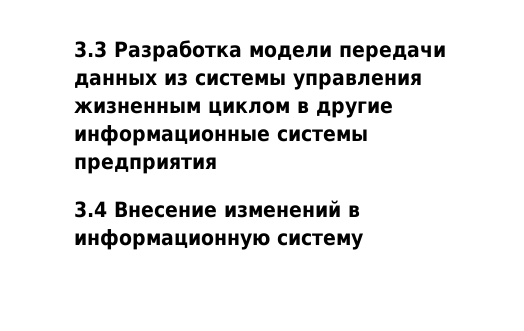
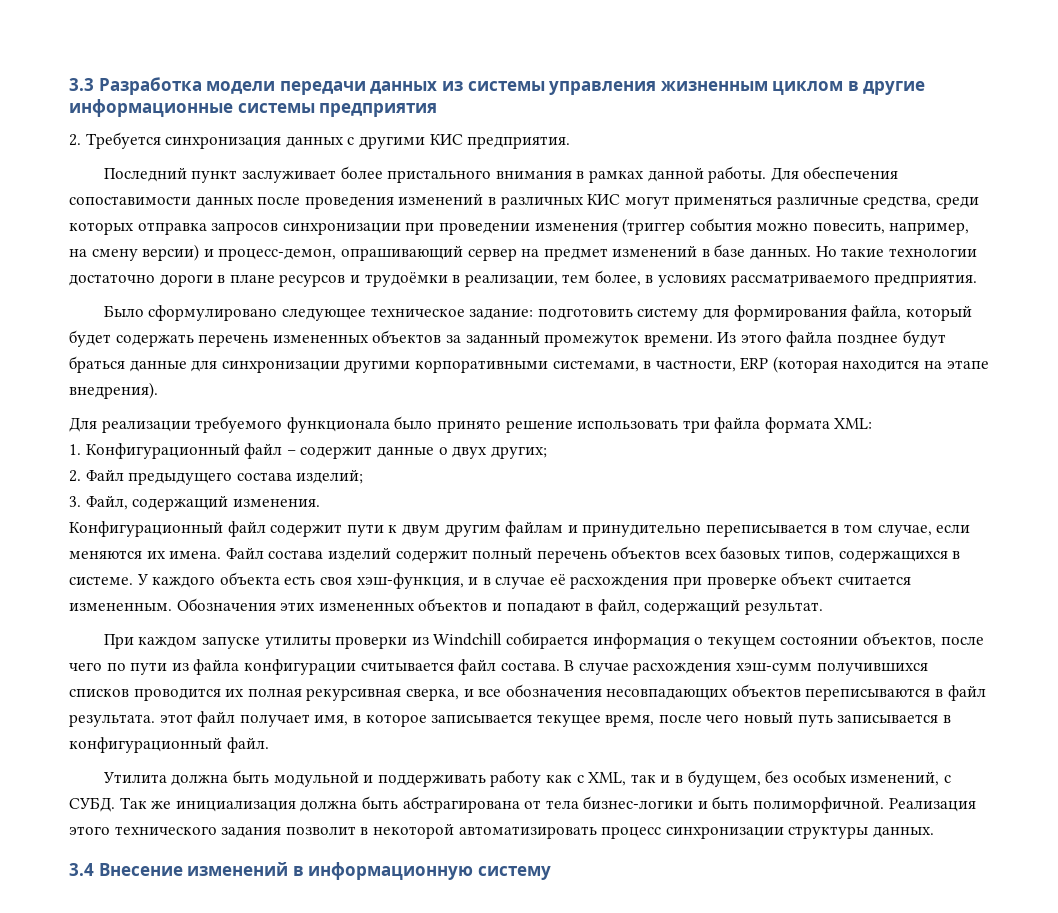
+ 2. Требуется синхронизация данных с другими КИС предприятия.
+ Последний пункт заслуживает более пристального внимания в рамках данной работы. Для обеспечения сопоставимости данных после проведения изменений в различных КИС могут применяться различные средства, среди которых отправка запросов синхронизации при проведении изменения (триггер события можно повесить, например, на смену версии) и процесс-демон, опрашивающий сервер на предмет изменений в базе данных. Но такие технологии достаточно дороги в плане ресурсов и трудоёмки в реализации, тем более, в условиях рассматриваемого предприятия.
+ Было сформулировано следующее техническое задание: подготовить систему для формирования файла, который будет содержать перечень измененных объектов за заданный промежуток времени. Из этого файла позднее будут браться данные для синхронизации другими корпоративными системами, в частности, ERP (которая находится на этапе внедрения).
+ Для реализации требуемого функционала было принято решение использовать три файла формата XML:
+ 1. Конфигурационный файл – содержит данные о двух других;
+ 2. Файл предыдущего состава изделий;
+ 3. Файл, содержащий изменения.
+ Конфигурационный файл содержит пути к двум другим файлам и принудительно переписывается в том случае, если меняются их имена. Файл состава изделий содержит полный перечень объектов всех базовых типов, содержащихся в системе. У каждого объекта есть своя хэш-функция, и в случае её расхождения при проверке объект считается измененным. Обозначения этих измененных объектов и попадают в файл, содержащий результат.
+ При каждом запуске утилиты проверки из Windchill собирается информация о текущем состоянии объектов, после чего по пути из файла конфигурации считывается файл состава. В случае расхождения хэш-сумм получившихся списков проводится их полная рекурсивная сверка, и все обозначения несовпадающих объектов переписываются в файл результата. этот файл получает имя, в которое записывается текущее время, после чего новый путь записывается в конфигурационный файл.
+ Утилита должна быть модульной и поддерживать работу как с XML, так и в будущем, без особых изменений, с СУБД. Так же инициализация должна быть абстрагирована от тела бизнес-логики и быть полиморфичной. Реализация этого технического задания позволит в некоторой автоматизировать процесс синхронизации структуры данных.

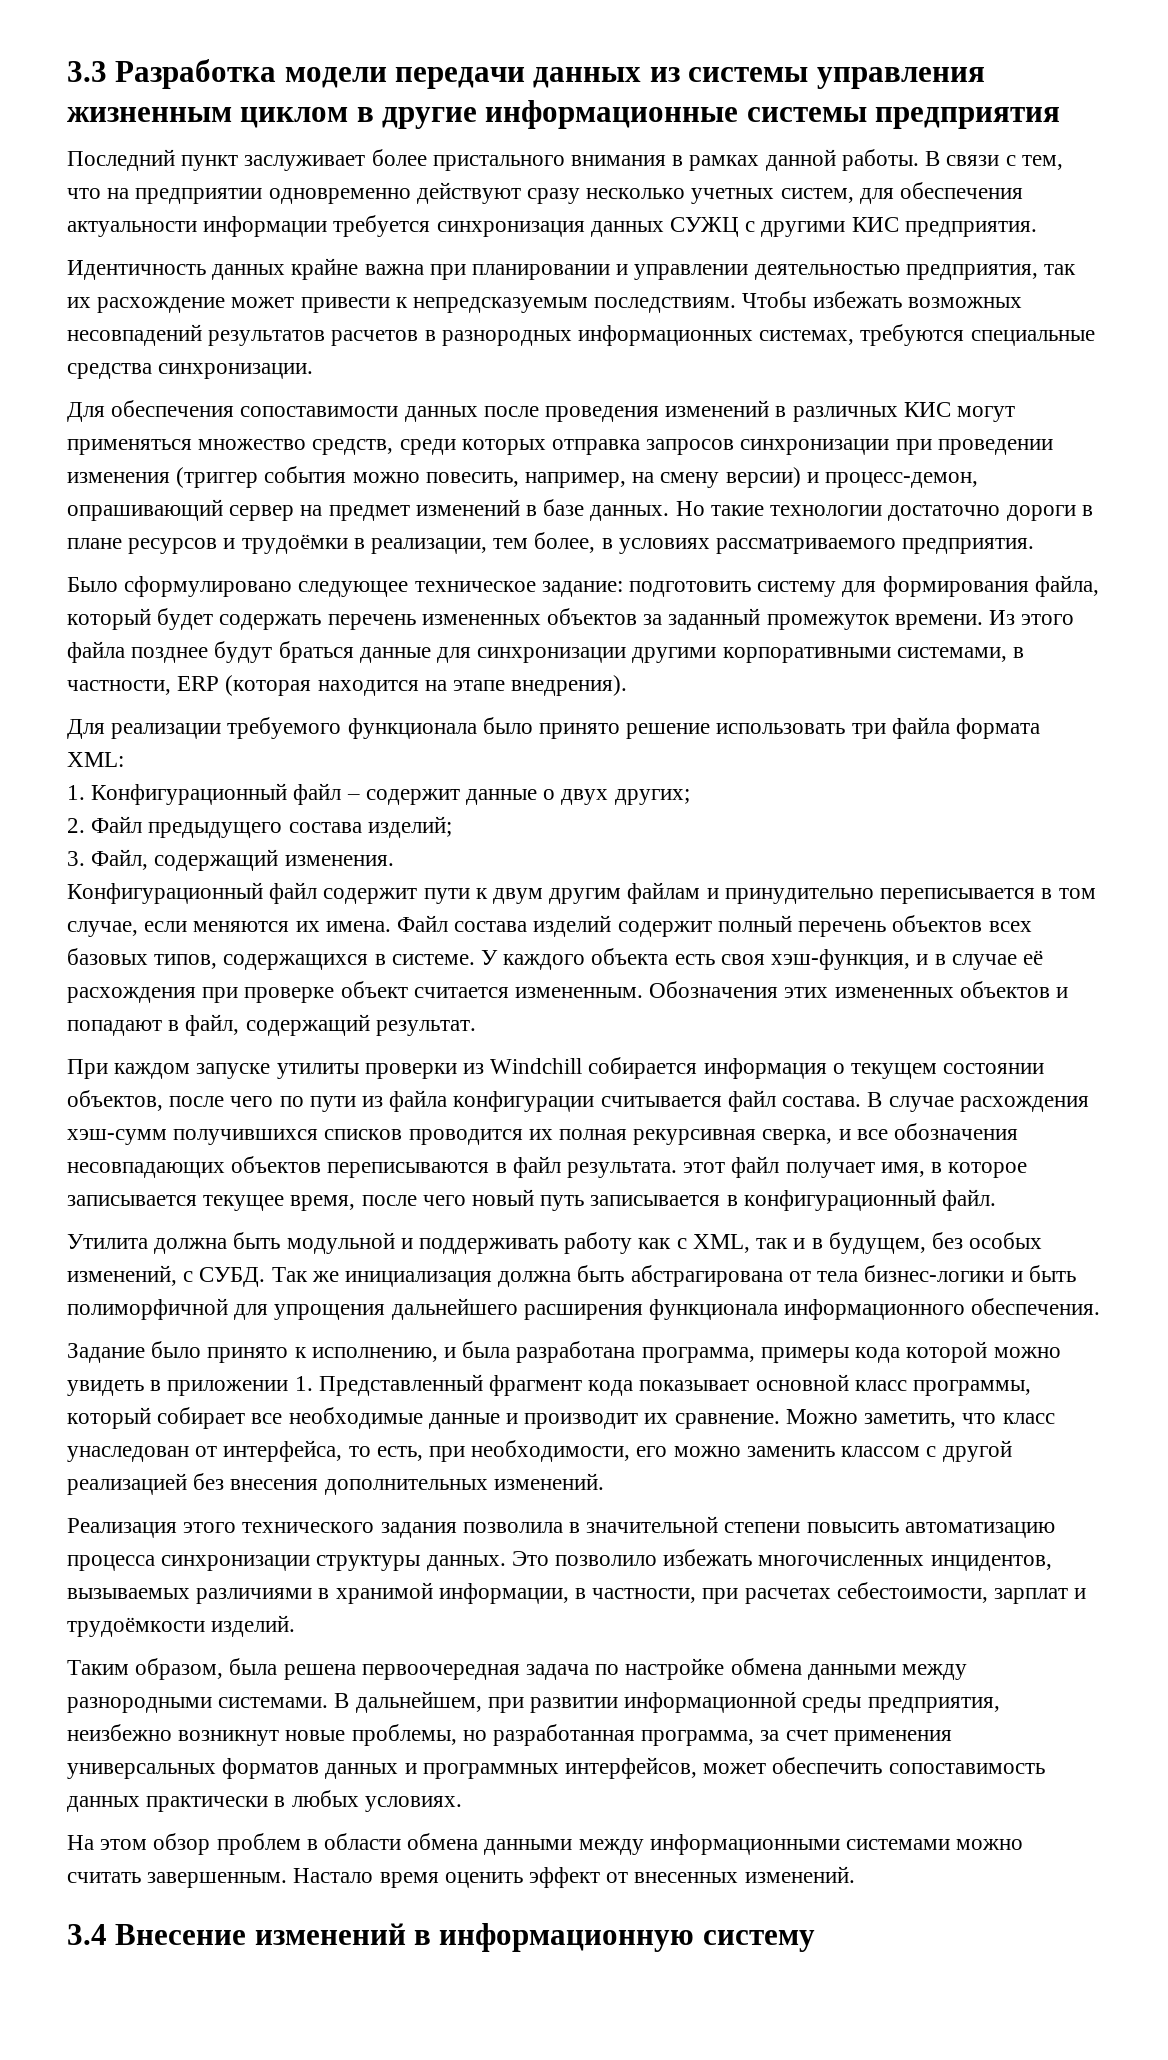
- 2. Требуется синхронизация данных с другими КИС предприятия.
- Последний пункт заслуживает более пристального внимания в рамках данной работы. Для обеспечения сопоставимости данных после проведения изменений в различных КИС могут применяться различные средства, среди которых отправка запросов синхронизации при проведении изменения (триггер события можно повесить, например, на смену версии) и процесс-демон, опрашивающий сервер на предмет изменений в базе данных.
+ Последний пункт заслуживает более пристального внимания в рамках данной работы. В связи с тем, что на предприятии одновременно действуют сразу несколько учетных систем, для обеспечения актуальности информации требуется синхронизация данных СУЖЦ с другими КИС предприятия.
+ Идентичность данных крайне важна при планировании и управлении деятельностью предприятия, так их расхождение может привести к непредсказуемым последствиям. Чтобы избежать возможных несовпадений результатов расчетов в разнородных информационных системах, требуются специальные средства синхронизации.
+ Для обеспечения сопоставимости данных после проведения изменений в различных КИС могут применяться множество средств, среди которых отправка запросов синхронизации при проведении изменения (триггер события можно повесить, например, на смену версии) и процесс-демон, опрашивающий сервер на предмет изменений в базе данных.
- Так же инициализация должна быть абстрагирована от тела бизнес-логики и быть полиморфичной. Реализация этого технического задания позволит в некоторой автоматизировать процесс синхронизации структуры данных.
+ Так же инициализация должна быть абстрагирована от тела бизнес-логики и быть полиморфичной для упрощения дальнейшего расширения функционала информационного обеспечения.
+ Задание было принято к исполнению, и была разработана программа, примеры кода которой можно увидеть в приложении 1. Представленный фрагмент кода показывает основной класс программы, который собирает все необходимые данные и производит их сравнение. Можно заметить, что класс унаследован от интерфейса, то есть, при необходимости, его можно заменить классом с другой реализацией без внесения дополнительных изменений.
+ Реализация этого технического задания позволила в значительной степени повысить автоматизацию процесса синхронизации структуры данных. Это позволило избежать многочисленных инцидентов, вызываемых различиями в хранимой информации, в частности, при расчетах себестоимости, зарплат и трудоёмкости изделий.
+ Таким образом, была решена первоочередная задача по настройке обмена данными между разнородными системами. В дальнейшем, при развитии информационной среды предприятия, неизбежно возникнут новые проблемы, но разработанная программа, за счет применения универсальных форматов данных и программных интерфейсов, может обеспечить сопоставимость данных практически в любых условиях.
+ На этом обзор проблем в области обмена данными между информационными системами можно считать завершенным. Настало время оценить эффект от внесенных изменений.

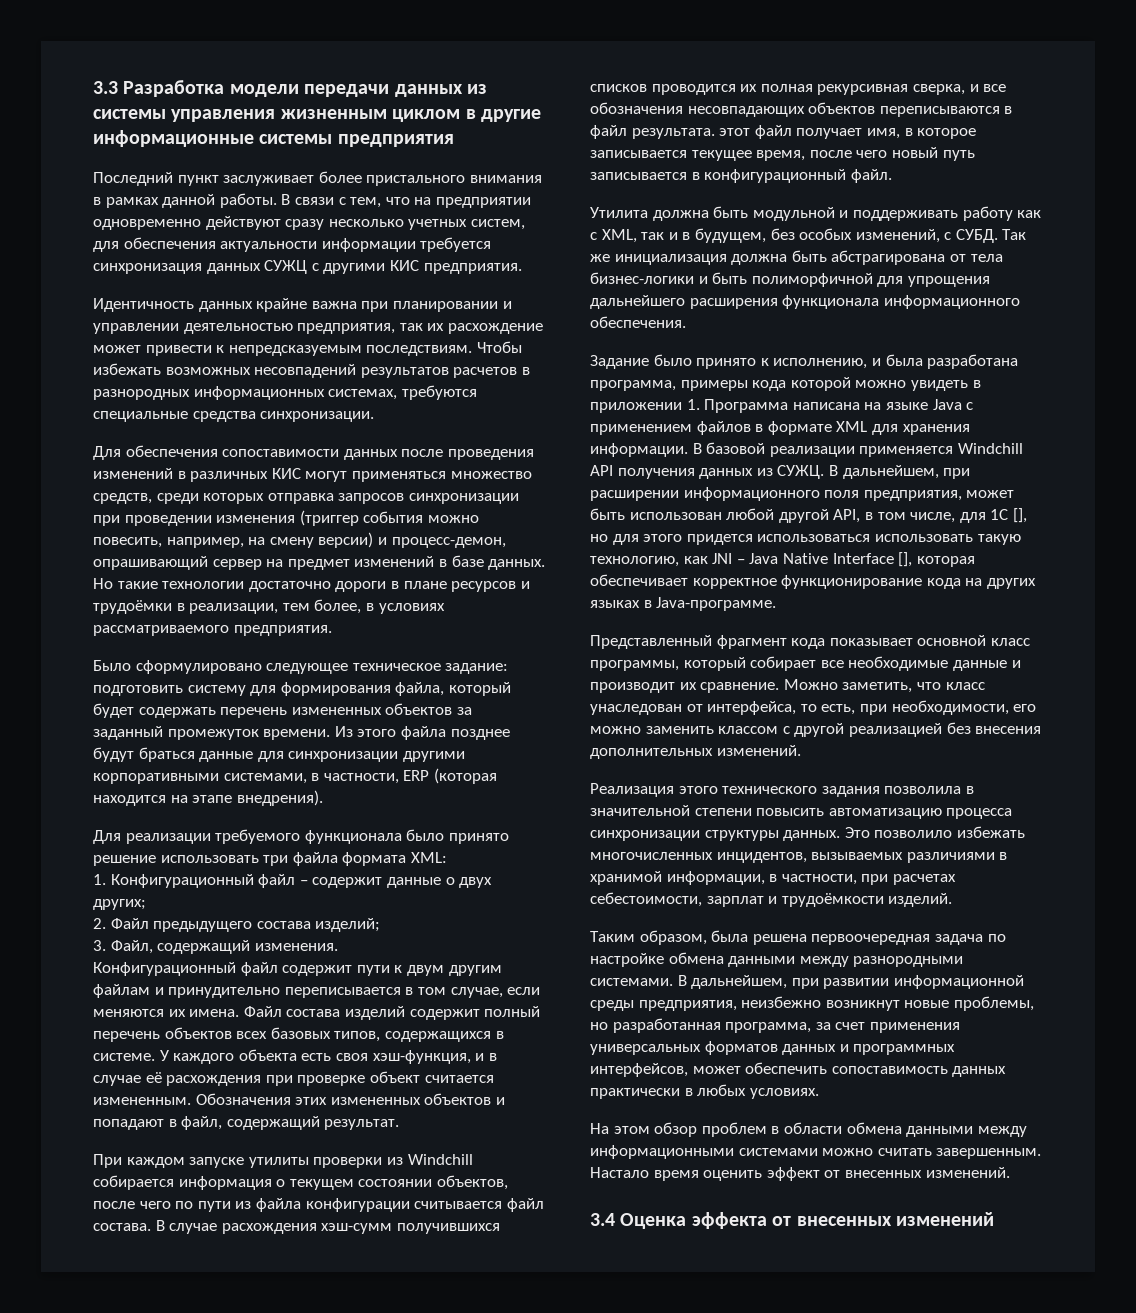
- Задание было принято к исполнению, и была разработана программа, примеры кода которой можно увидеть в приложении 1. Представленный фрагмент кода показывает основной класс программы, который собирает все необходимые данные и производит их сравнение.
+ Задание было принято к исполнению, и была разработана программа, примеры кода которой можно увидеть в приложении 1. Программа написана на языке Java с применением файлов в формате XML для хранения информации. В базовой реализации применяется Windchill API получения данных из СУЖЦ. В дальнейшем, при расширении информационного поля предприятия, может быть использован любой другой API, в том числе, для 1С [], но для этого придется использоваться использовать такую технологию, как JNI – Java Native Interface [], которая обеспечивает корректное функционирование кода на других языках в Java-программе.
+ Представленный фрагмент кода показывает основной класс программы, который собирает все необходимые данные и производит их сравнение.
- 3.4 Внесение изменений в информационную систему
+ 3.4 Оценка эффекта от внесенных изменений

